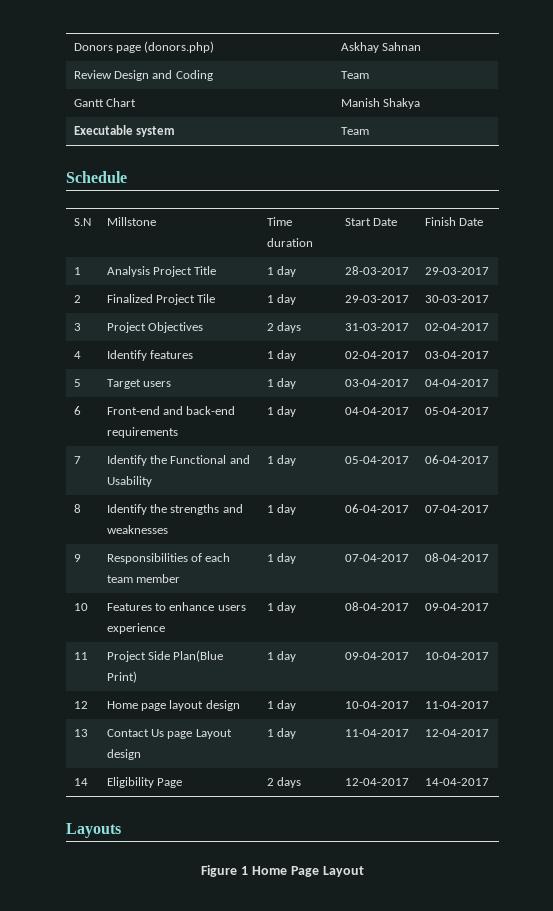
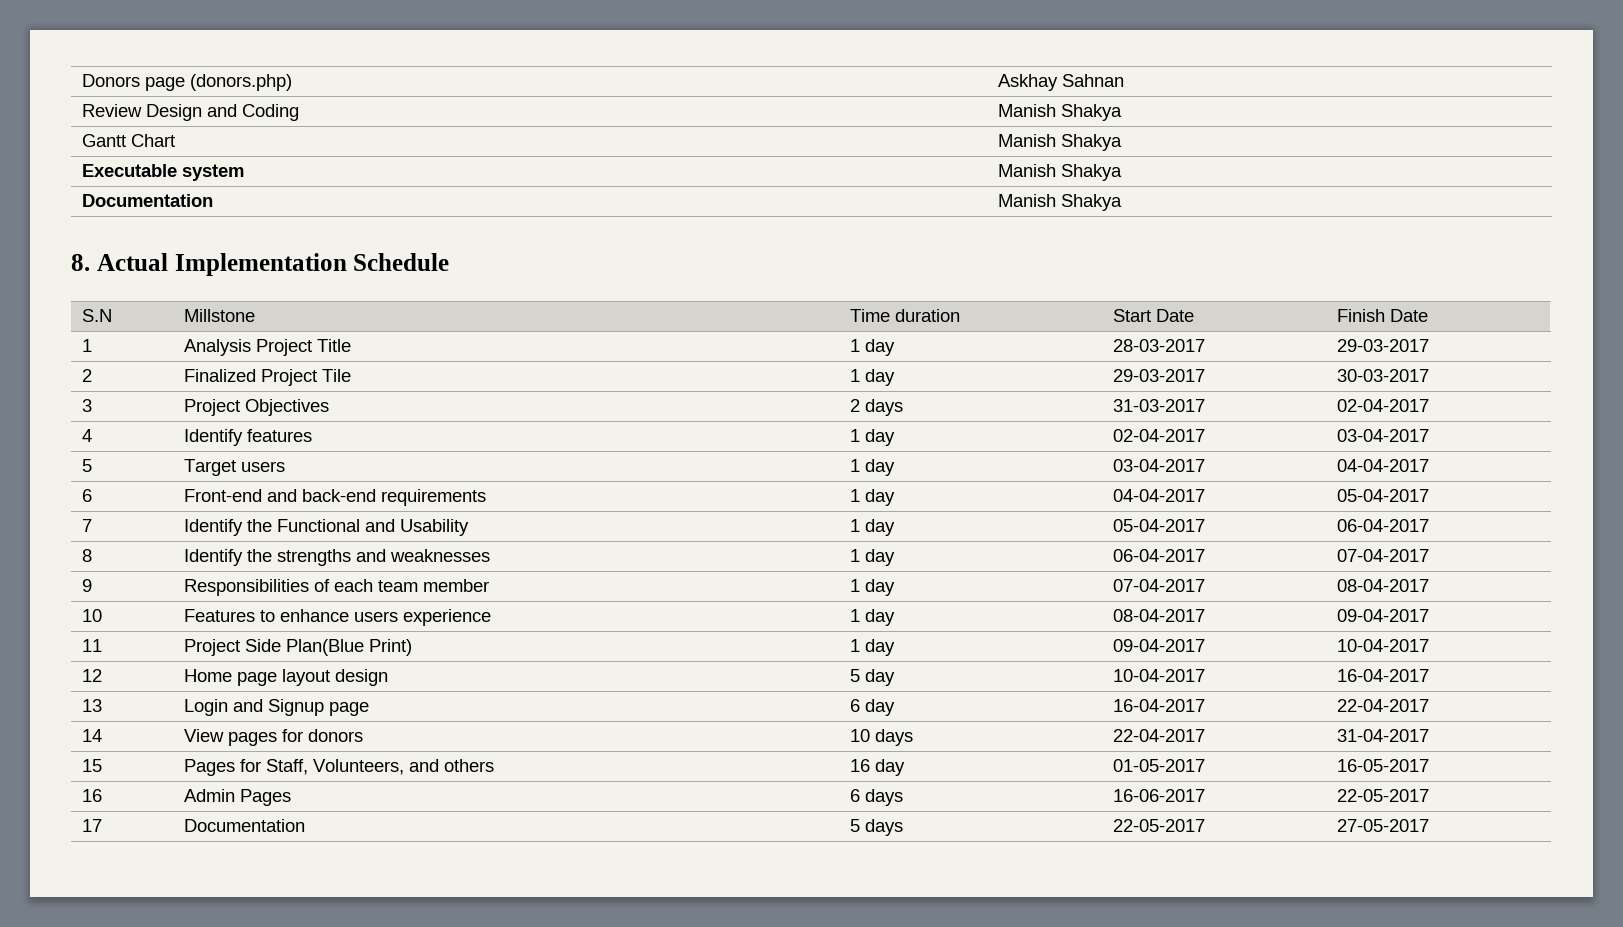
- Review Design and Coding | Team
+ Review Design and Coding | Manish Shakya
- Executable system | Team
- Schedule
+ Executable system | Manish Shakya
+ Documentation | Manish Shakya
+ 8. Actual Implementation Schedule
- 12 | Home page layout design | 1 day | 10-04-2017 | 11-04-2017
+ 12 | Home page layout design | 5 day | 10-04-2017 | 16-04-2017
- 13 | Contact Us page Layout design | 1 day | 11-04-2017 | 12-04-2017
+ 13 | Login and Signup page | 6 day | 16-04-2017 | 22-04-2017
- 14 | Eligibility Page | 2 days | 12-04-2017 | 14-04-2017
- Layouts
- Figure 1 Home Page Layout
+ 14 | View pages for donors | 10 days | 22-04-2017 | 31-04-2017
+ 15 | Pages for Staff, Volunteers, and others | 16 day | 01-05-2017 | 16-05-2017
+ 16 | Admin Pages | 6 days | 16-06-2017 | 22-05-2017
+ 17 | Documentation | 5 days | 22-05-2017 | 27-05-2017

